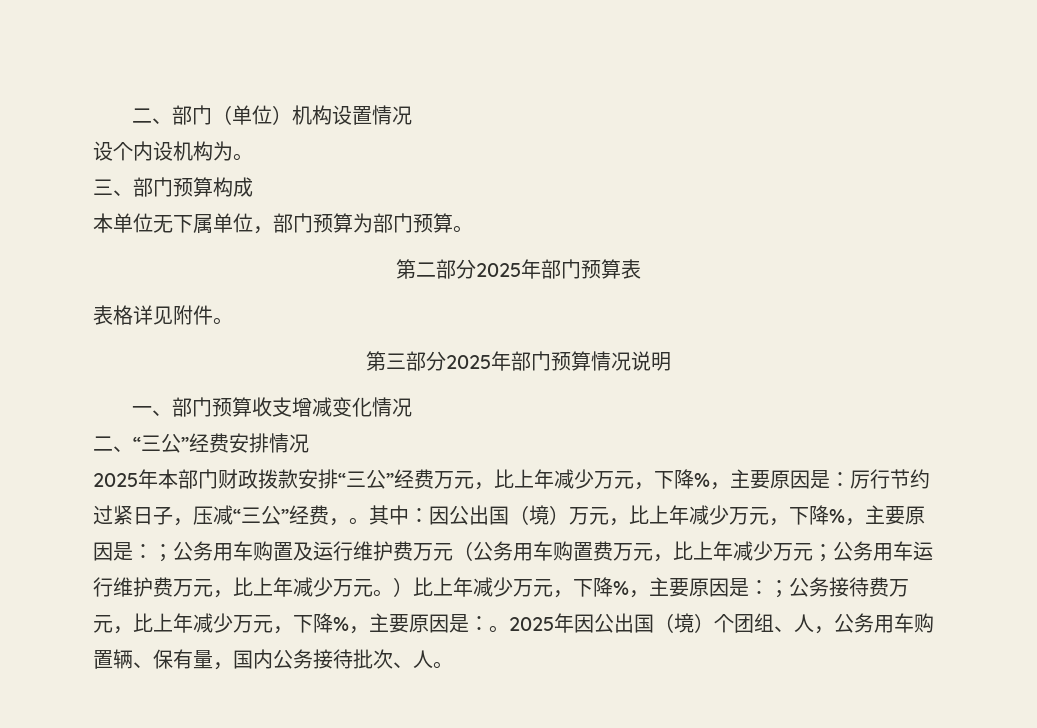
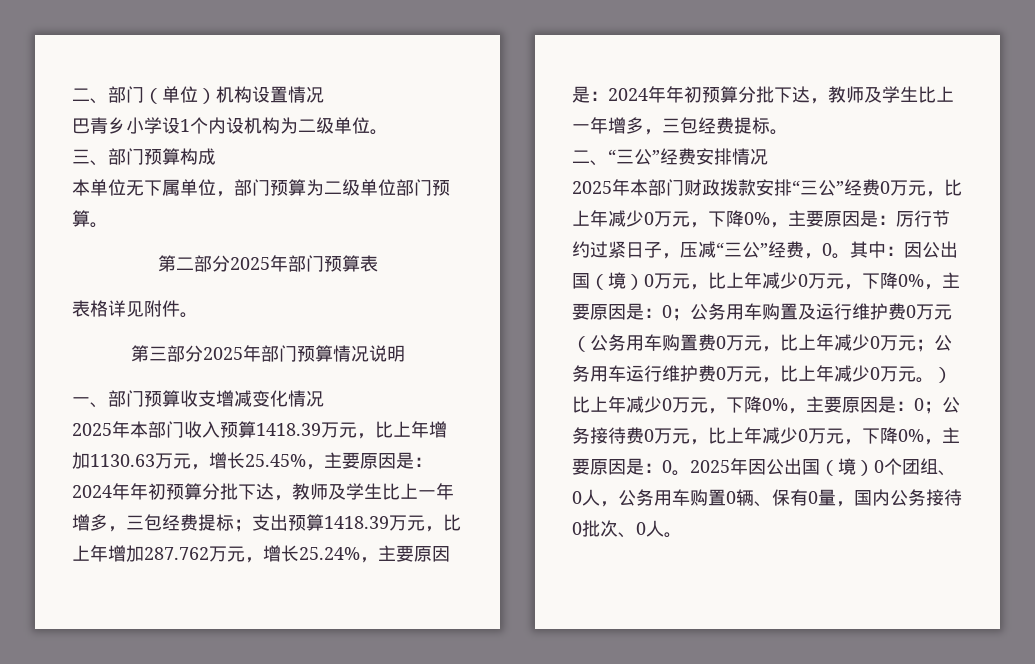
- 设个内设机构为。
+ 巴青乡小学设1个内设机构为二级单位。
- 本单位无下属单位，部门预算为部门预算。
+ 本单位无下属单位，部门预算为二级单位部门预算。
+ 2025年本部门收入预算1418.39万元，比上年增加1130.63万元，增长25.45%，主要原因是：2024年年初预算分批下达，教师及学生比上一年增多，三包经费提标；支出预算1418.39万元，比上年增加287.762万元，增长25.24%，主要原因是：2024年年初预算分批下达，教师及学生比上一年增多，三包经费提标。
- 2025年本部门财政拨款安排“三公”经费万元，比上年减少万元，下降%，主要原因是：厉行节约过紧日子，压减“三公”经费，。
+ 2025年本部门财政拨款安排“三公”经费0万元，比上年减少0万元，下降0%，主要原因是：厉行节约过紧日子，压减“三公”经费，0。
- 其中：因公出国（境）万元，比上年减少万元，下降%，主要原因是：；公务用车购置及运行维护费万元（公务用车购置费万元，比上年减少万元；公务用车运行维护费万元，比上年减少万元。）比上年减少万元，下降%，主要原因是：；公务接待费万元，比上年减少万元，下降%，主要原因是：。
+ 其中：因公出国（境）0万元，比上年减少0万元，下降0%，主要原因是：0；公务用车购置及运行维护费0万元（公务用车购置费0万元，比上年减少0万元；公务用车运行维护费0万元，比上年减少0万元。）比上年减少0万元，下降0%，主要原因是：0；公务接待费0万元，比上年减少0万元，下降0%，主要原因是：0。
- 2025年因公出国（境）个团组、人，公务用车购置辆、保有量，国内公务接待批次、人。
+ 2025年因公出国（境）0个团组、0人，公务用车购置0辆、保有0量，国内公务接待0批次、0人。

